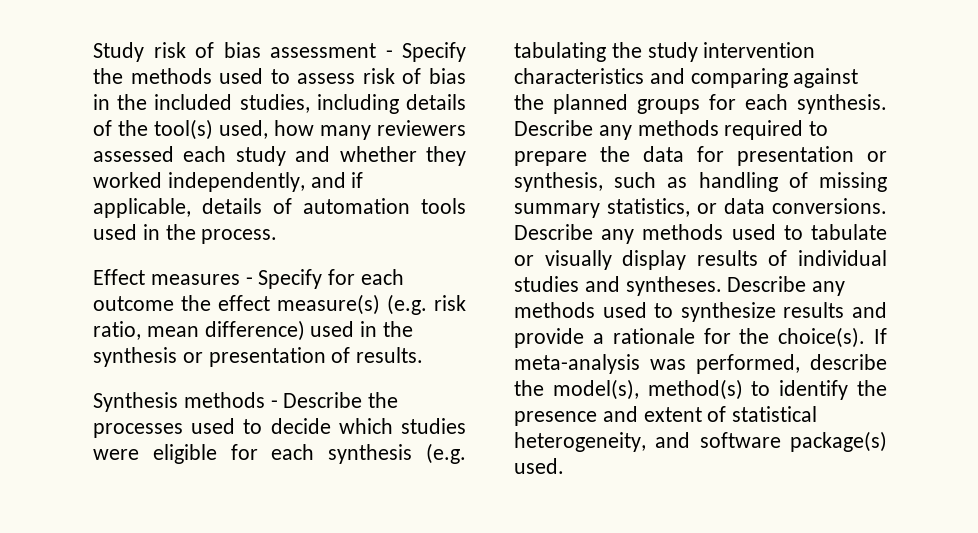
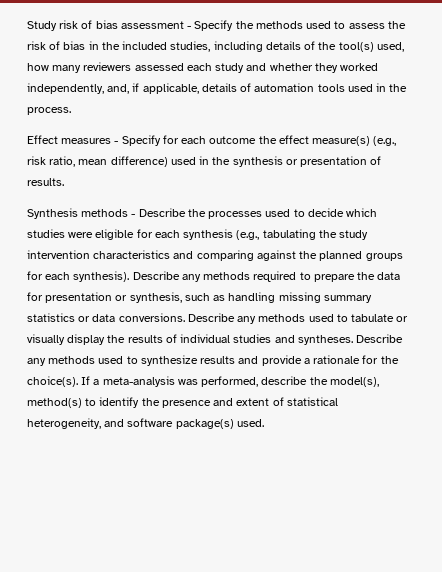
- Study risk of bias assessment - Specify the methods used to assess risk of bias in the included studies, including details of the tool(s) used, how many reviewers assessed each study and whether they worked independently, and if applicable, details of automation tools used in the process.
+ Study risk of bias assessment - Specify the methods used to assess the risk of bias in the included studies, including details of the tool(s) used, how many reviewers assessed each study and whether they worked independently, and, if applicable, details of automation tools used in the process.
- Effect measures - Specify for each outcome the effect measure(s) (e.g. risk ratio, mean difference) used in the synthesis or presentation of results.
+ Effect measures - Specify for each outcome the effect measure(s) (e.g., risk ratio, mean difference) used in the synthesis or presentation of results.
- Synthesis methods - Describe the processes used to decide which studies were eligible for each synthesis (e.g. tabulating the study intervention characteristics and comparing against the planned groups for each synthesis.
+ Synthesis methods - Describe the processes used to decide which studies were eligible for each synthesis (e.g., tabulating the study intervention characteristics and comparing against the planned groups for each synthesis).
- Describe any methods required to prepare the data for presentation or synthesis, such as handling of missing summary statistics, or data conversions.
+ Describe any methods required to prepare the data for presentation or synthesis, such as handling missing summary statistics or data conversions.
- Describe any methods used to tabulate or visually display results of individual studies and syntheses.
+ Describe any methods used to tabulate or visually display the results of individual studies and syntheses.
- If meta-analysis was performed, describe the model(s), method(s) to identify the presence and extent of statistical heterogeneity, and software package(s) used.
+ If a meta-analysis was performed, describe the model(s), method(s) to identify the presence and extent of statistical heterogeneity, and software package(s) used.

